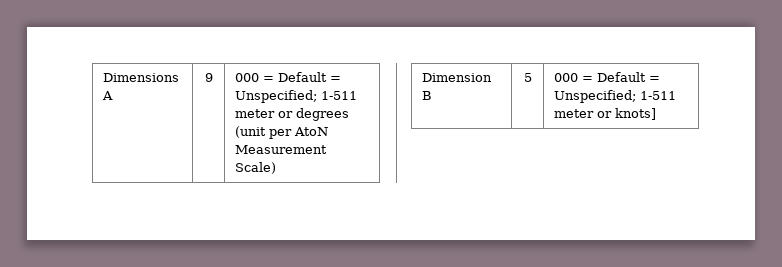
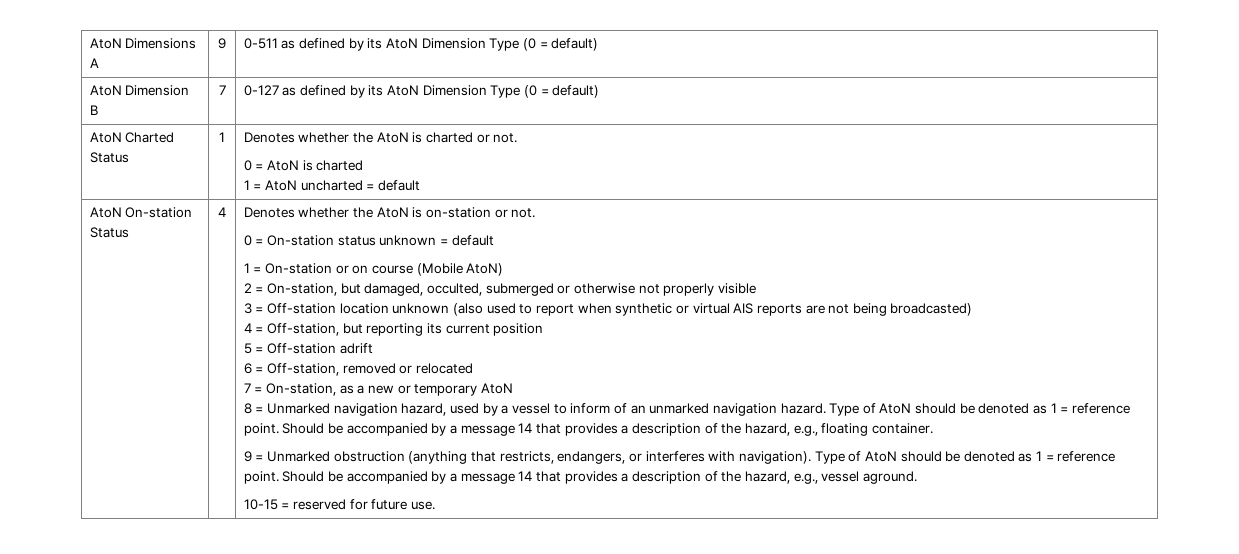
- Dimensions A | 9 | 000 = Default = Unspecified; 1-511 meter or degrees (unit per AtoN Measurement Scale)
- Dimension B | 5 | 000 = Default = Unspecified; 1-511 meter or knots]
+ AtoN Dimensions A | 9 | 0-511 as defined by its AtoN Dimension Type (0 = default)
+ AtoN Dimension B | 7 | 0-127 as defined by its AtoN Dimension Type (0 = default)
+ AtoN Charted Status | 1 | Denotes whether the AtoN is charted or not.
+ 0 = AtoN is charted
+ 1 = AtoN uncharted = default
+ AtoN On-station Status | 4 | Denotes whether the AtoN is on-station or not.
+ 0 = On-station status unknown = default
+ 1 = On-station or on course (Mobile AtoN)
+ 2 = On-station, but damaged, occulted, submerged or otherwise not properly visible
+ 3 = Off-station location unknown (also used to report when synthetic or virtual AIS reports are not being broadcasted)
+ 4 = Off-station, but reporting its current position
+ 5 = Off-station adrift
+ 6 = Off-station, removed or relocated
+ 7 = On-station, as a new or temporary AtoN
+ 8 = Unmarked navigation hazard, used by a vessel to inform of an unmarked navigation hazard. Type of AtoN should be denoted as 1 = reference point. Should be accompanied by a message 14 that provides a description of the hazard, e.g., floating container.
+ 9 = Unmarked obstruction (anything that restricts, endangers, or interferes with navigation). Type of AtoN should be denoted as 1 = reference point. Should be accompanied by a message 14 that provides a description of the hazard, e.g., vessel aground.
+ 10-15 = reserved for future use.

